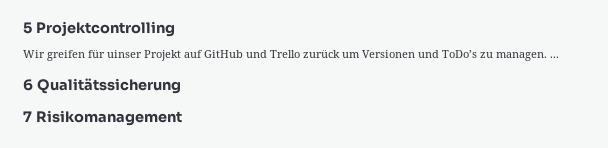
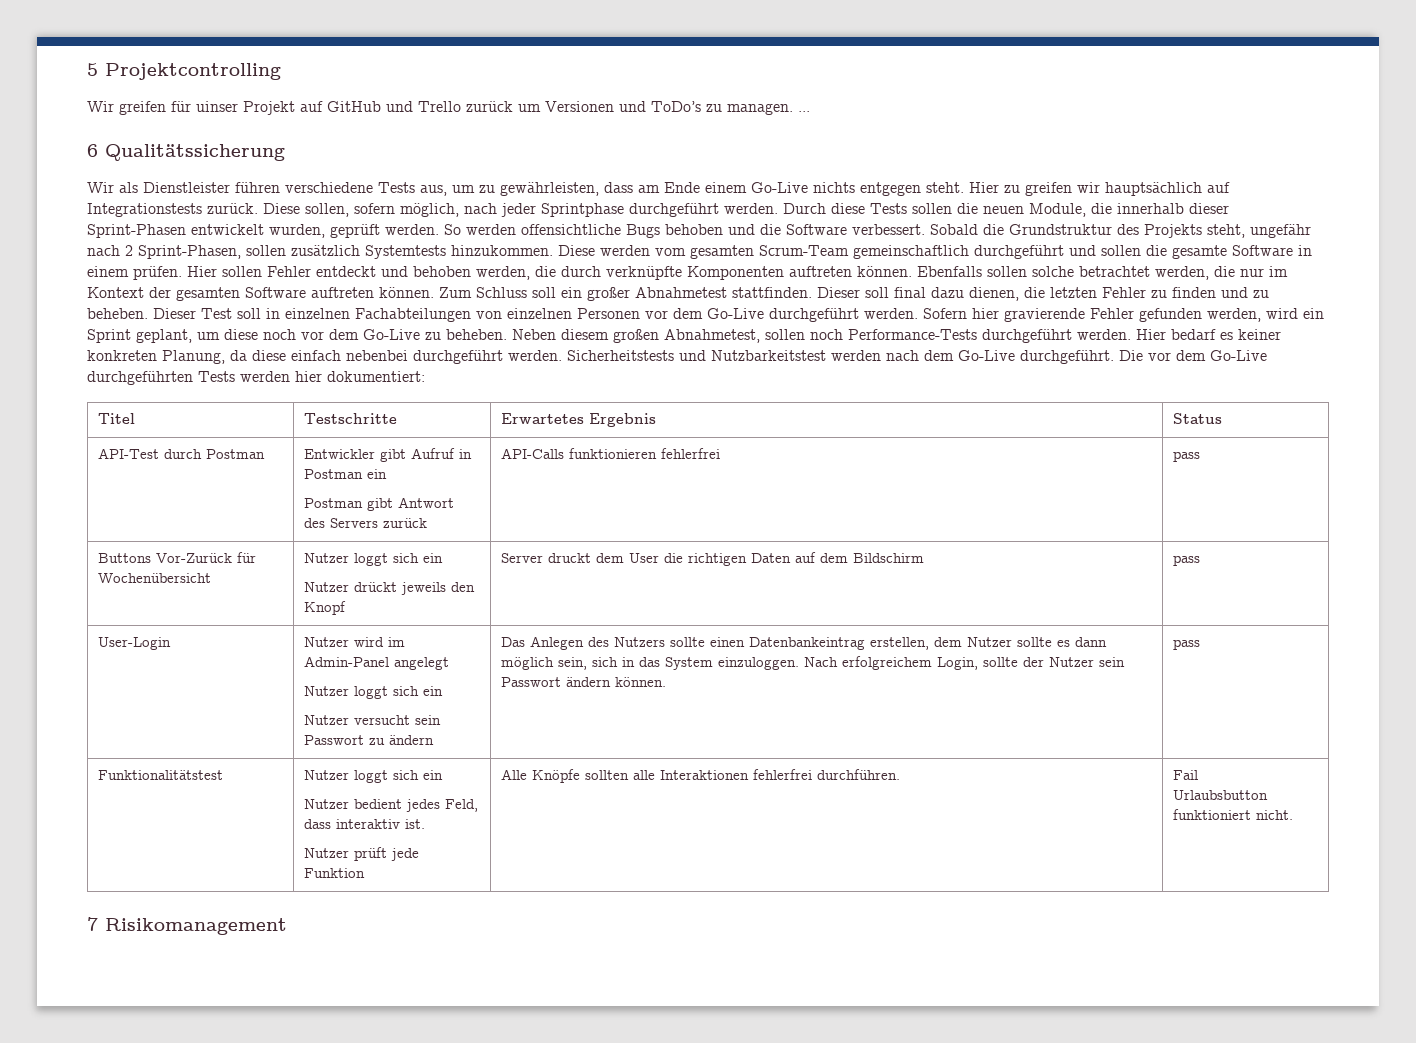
+ Wir als Dienstleister führen verschiedene Tests aus, um zu gewährleisten, dass am Ende einem Go-Live nichts entgegen steht. Hier zu greifen wir hauptsächlich auf Integrationstests zurück. Diese sollen, sofern möglich, nach jeder Sprintphase durchgeführt werden. Durch diese Tests sollen die neuen Module, die innerhalb dieser Sprint-Phasen entwickelt wurden, geprüft werden. So werden offensichtliche Bugs behoben und die Software verbessert. Sobald die Grundstruktur des Projekts steht, ungefähr nach 2 Sprint-Phasen, sollen zusätzlich Systemtests hinzukommen. Diese werden vom gesamten Scrum-Team gemeinschaftlich durchgeführt und sollen die gesamte Software in einem prüfen. Hier sollen Fehler entdeckt und behoben werden, die durch verknüpfte Komponenten auftreten können. Ebenfalls sollen solche betrachtet werden, die nur im Kontext der gesamten Software auftreten können. Zum Schluss soll ein großer Abnahmetest stattfinden. Dieser soll final dazu dienen, die letzten Fehler zu finden und zu beheben. Dieser Test soll in einzelnen Fachabteilungen von einzelnen Personen vor dem Go-Live durchgeführt werden. Sofern hier gravierende Fehler gefunden werden, wird ein Sprint geplant, um diese noch vor dem Go-Live zu beheben. Neben diesem großen Abnahmetest, sollen noch Performance-Tests durchgeführt werden. Hier bedarf es keiner konkreten Planung, da diese einfach nebenbei durchgeführt werden. Sicherheitstests und Nutzbarkeitstest werden nach dem Go-Live durchgeführt. Die vor dem Go-Live durchgeführten Tests werden hier dokumentiert:
+ Titel | Testschritte | Erwartetes Ergebnis | Status
+ API-Test durch Postman | Entwickler gibt Aufruf in Postman ein
+ Postman gibt Antwort des Servers zurück | API-Calls funktionieren fehlerfrei | pass
+ Buttons Vor-Zurück für Wochenübersicht | Nutzer loggt sich ein
+ Nutzer drückt jeweils den Knopf | Server druckt dem User die richtigen Daten auf dem Bildschirm | pass
+ User-Login | Nutzer wird im Admin-Panel angelegt
+ Nutzer loggt sich ein
+ Nutzer versucht sein Passwort zu ändern | Das Anlegen des Nutzers sollte einen Datenbankeintrag erstellen, dem Nutzer sollte es dann möglich sein, sich in das System einzuloggen. Nach erfolgreichem Login, sollte der Nutzer sein Passwort ändern können. | pass
+ Funktionalitätstest | Nutzer loggt sich ein
+ Nutzer bedient jedes Feld, dass interaktiv ist.
+ Nutzer prüft jede Funktion | Alle Knöpfe sollten alle Interaktionen fehlerfrei durchführen. | Fail
+ Urlaubsbutton funktioniert nicht.

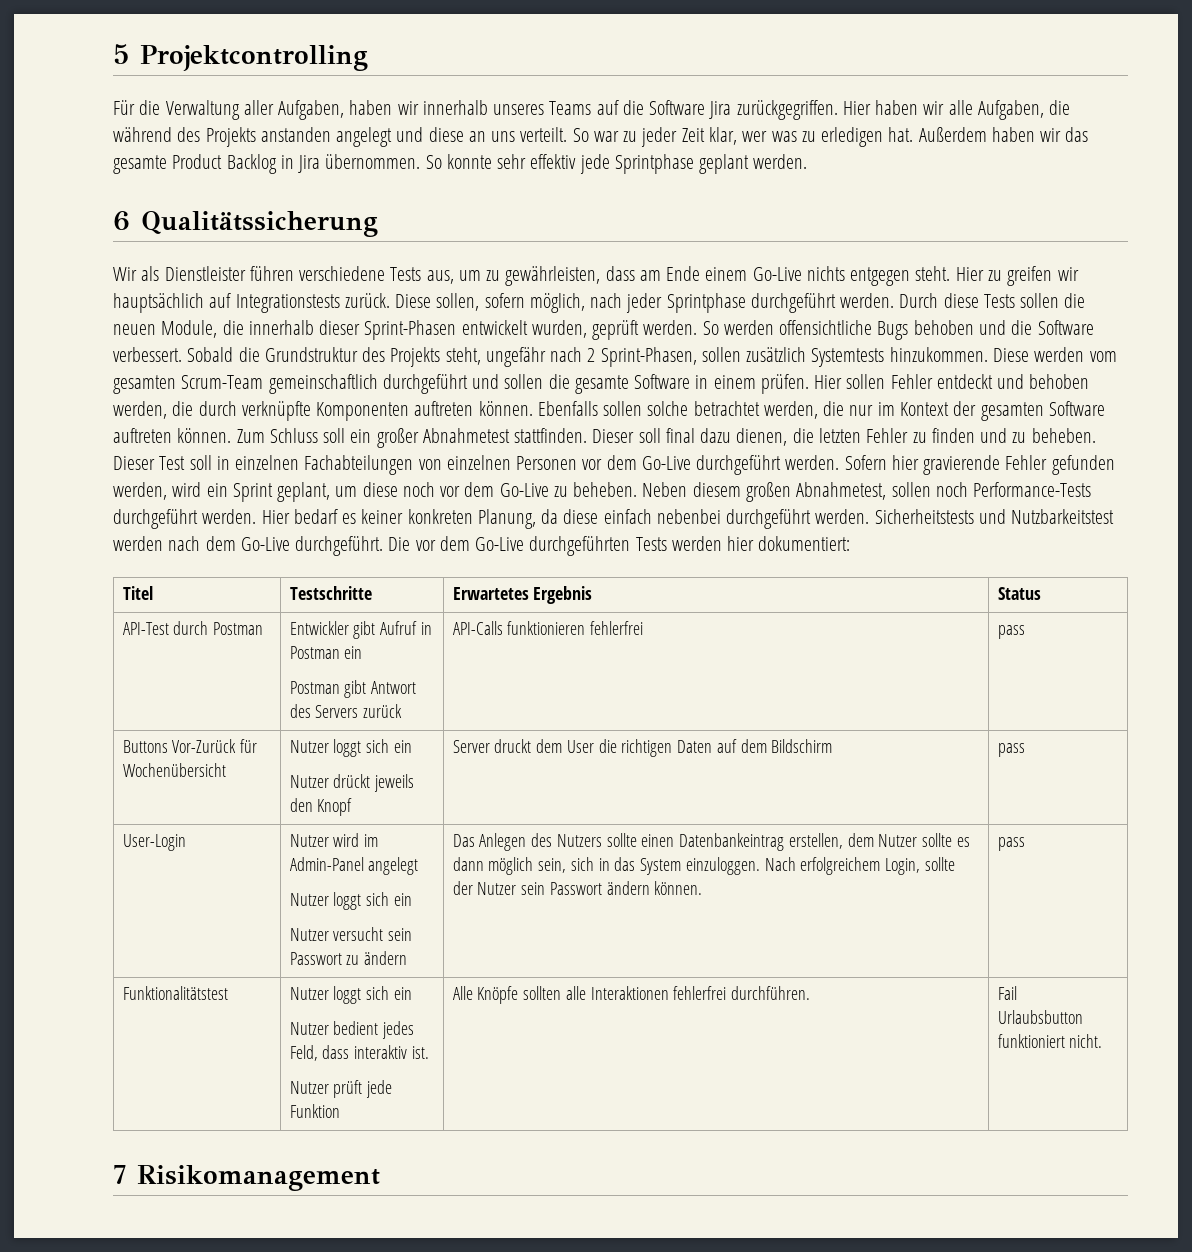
- Wir greifen für uinser Projekt auf GitHub und Trello zurück um Versionen und ToDo’s zu managen. ...
+ Für die Verwaltung aller Aufgaben, haben wir innerhalb unseres Teams auf die Software Jira zurückgegriffen. Hier haben wir alle Aufgaben, die während des Projekts anstanden angelegt und diese an uns verteilt. So war zu jeder Zeit klar, wer was zu erledigen hat. Außerdem haben wir das gesamte Product Backlog in Jira übernommen. So konnte sehr effektiv jede Sprintphase geplant werden.

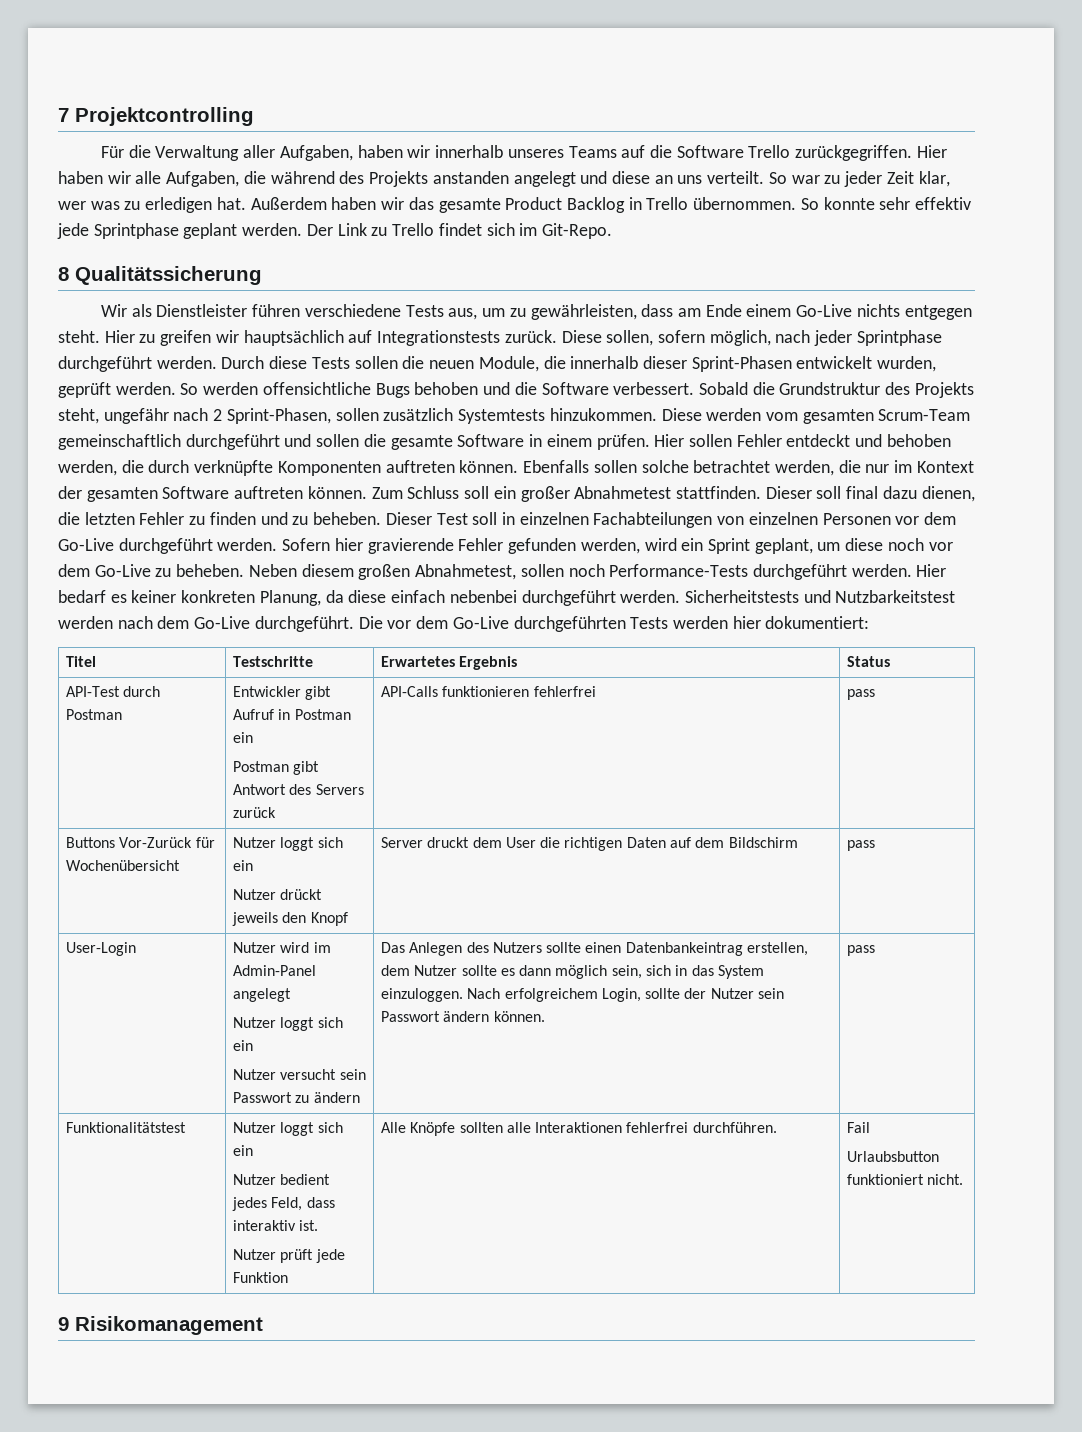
- 5 Projektcontrolling
+ 7 Projektcontrolling
- Für die Verwaltung aller Aufgaben, haben wir innerhalb unseres Teams auf die Software Jira zurückgegriffen.
+ Für die Verwaltung aller Aufgaben, haben wir innerhalb unseres Teams auf die Software Trello zurückgegriffen.
- Außerdem haben wir das gesamte Product Backlog in Jira übernommen.
+ Außerdem haben wir das gesamte Product Backlog in Trello übernommen.
- So konnte sehr effektiv jede Sprintphase geplant werden.
- 6 Qualitätssicherung
+ So konnte sehr effektiv jede Sprintphase geplant werden. Der Link zu Trello findet sich im Git-Repo.
+ 8 Qualitätssicherung
- 7 Risikomanagement
+ 9 Risikomanagement

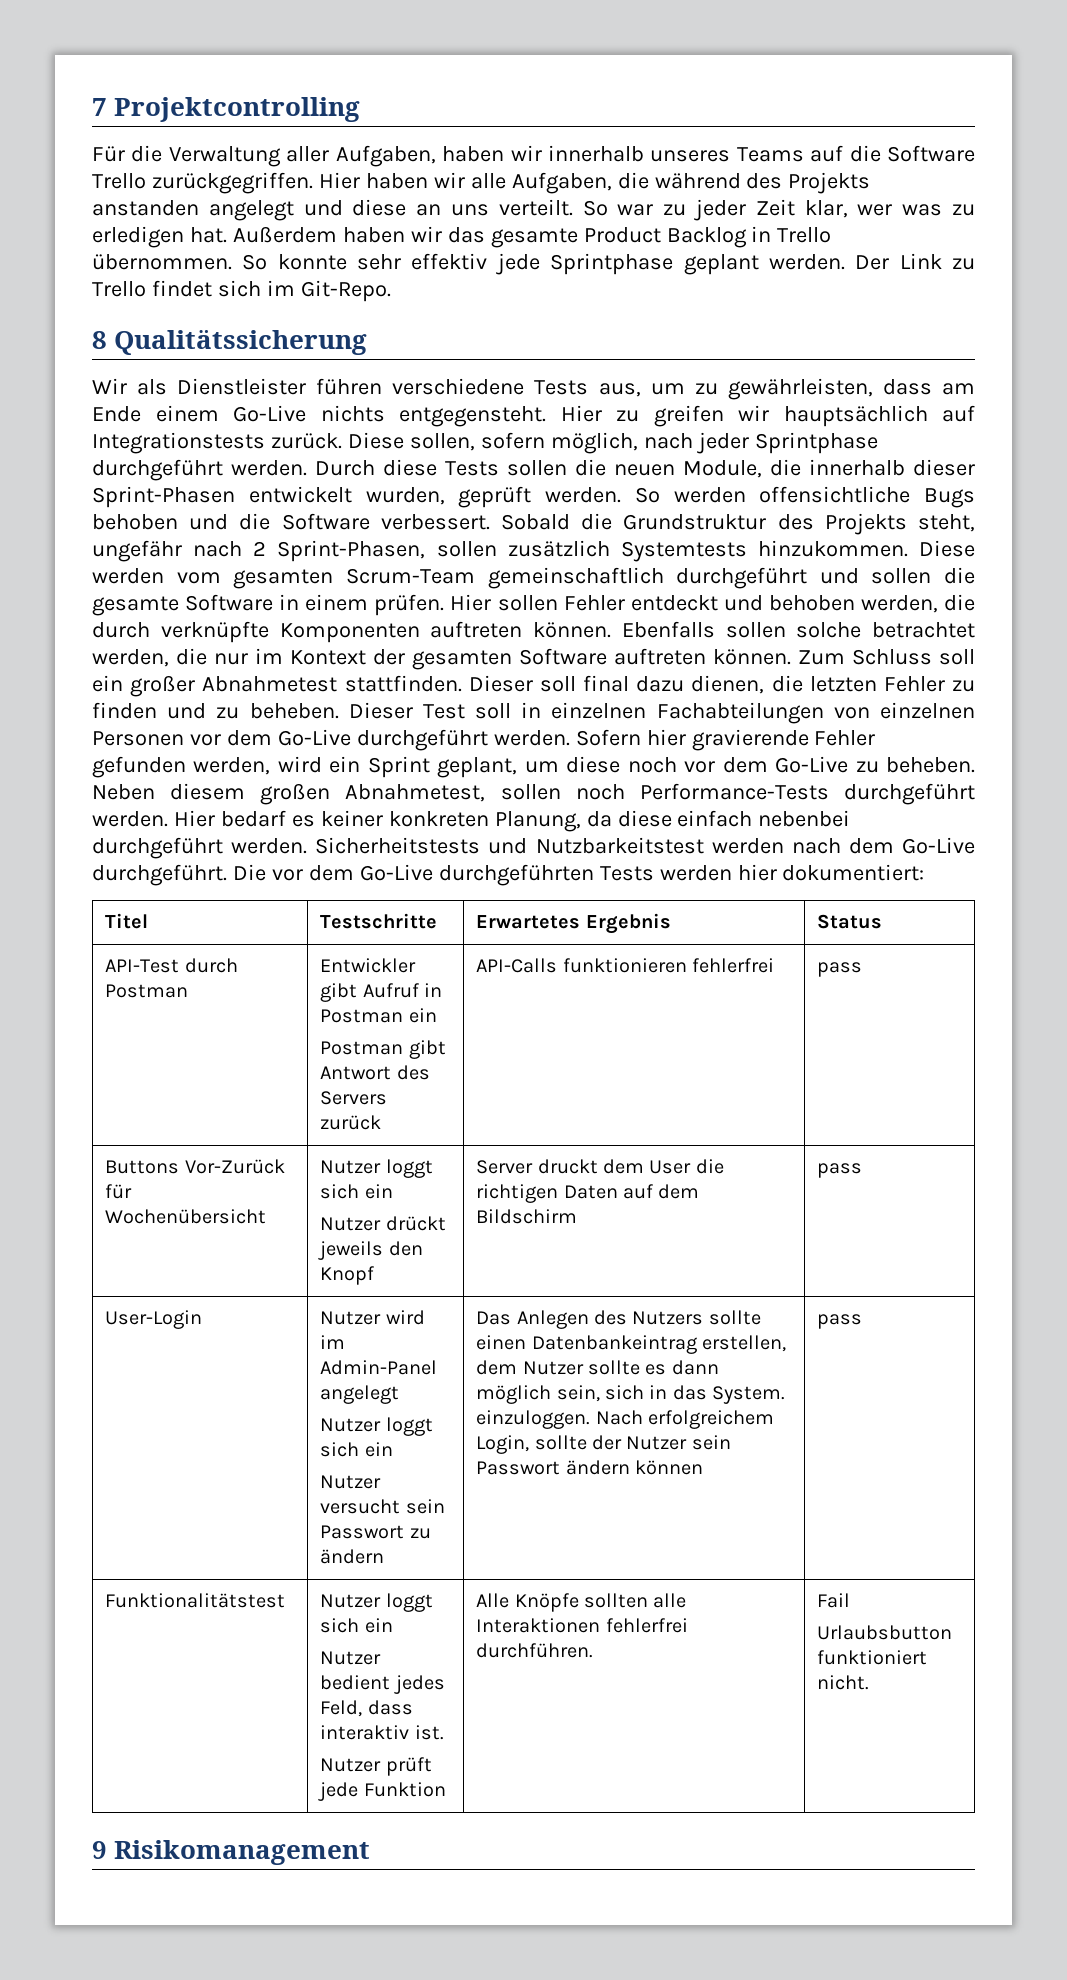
- Wir als Dienstleister führen verschiedene Tests aus, um zu gewährleisten, dass am Ende einem Go-Live nichts entgegen steht.
+ Wir als Dienstleister führen verschiedene Tests aus, um zu gewährleisten, dass am Ende einem Go-Live nichts entgegensteht.
- Das Anlegen des Nutzers sollte einen Datenbankeintrag erstellen, dem Nutzer sollte es dann möglich sein, sich in das System einzuloggen.
+ Das Anlegen des Nutzers sollte einen Datenbankeintrag erstellen, dem Nutzer sollte es dann möglich sein, sich in das System. einzuloggen.
- Nach erfolgreichem Login, sollte der Nutzer sein Passwort ändern können.
+ Nach erfolgreichem Login, sollte der Nutzer sein Passwort ändern können

